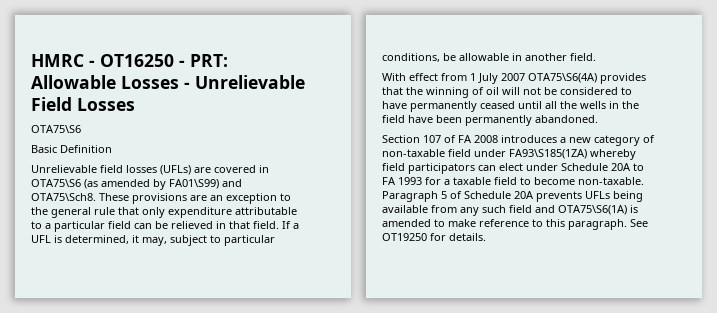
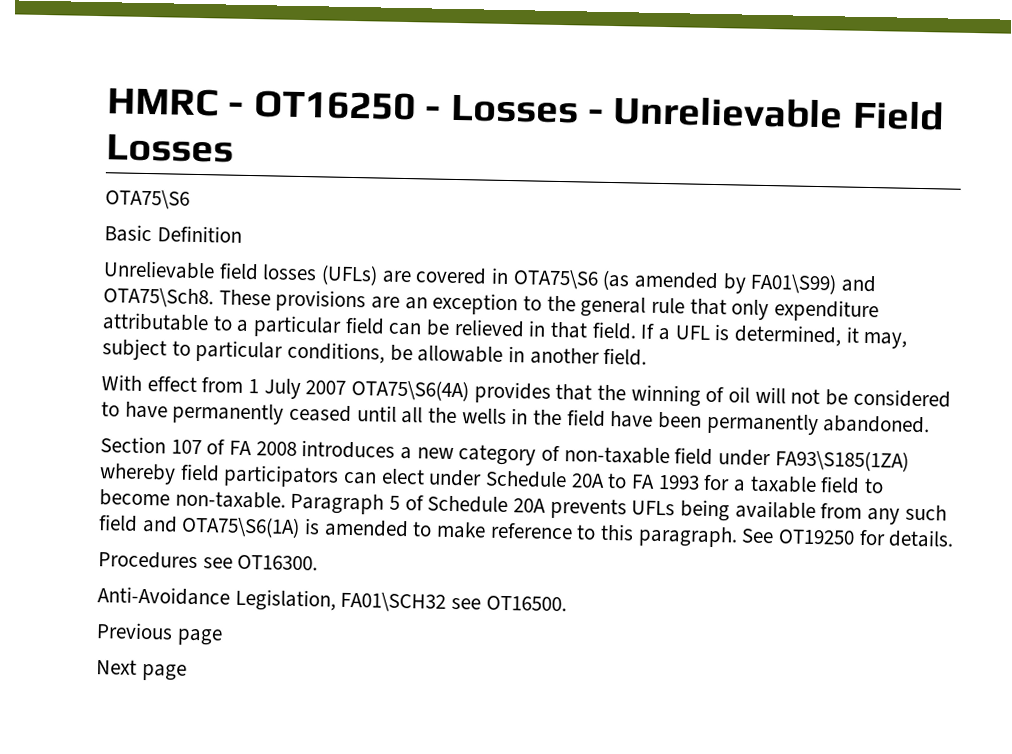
- HMRC - OT16250 - PRT: Allowable Losses - Unrelievable Field Losses
+ HMRC - OT16250 - Losses - Unrelievable Field Losses
+ Procedures see OT16300.
+ Anti-Avoidance Legislation, FA01\SCH32 see OT16500.
+ Previous page
+ Next page

